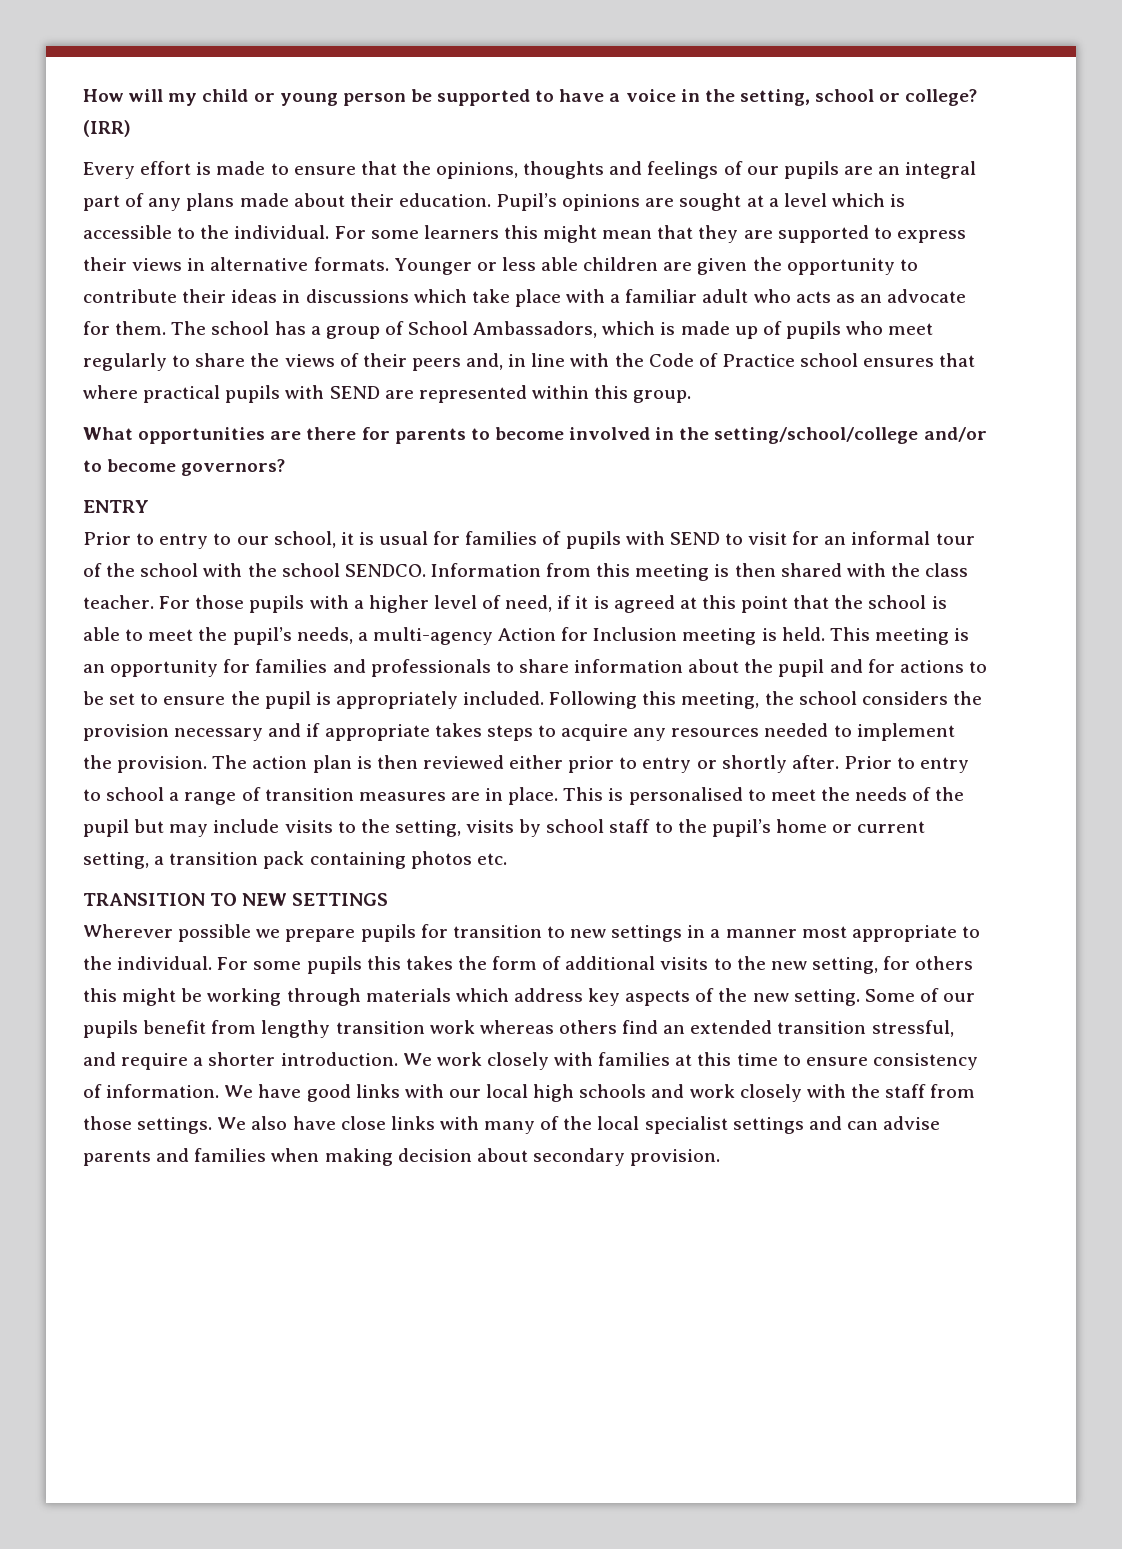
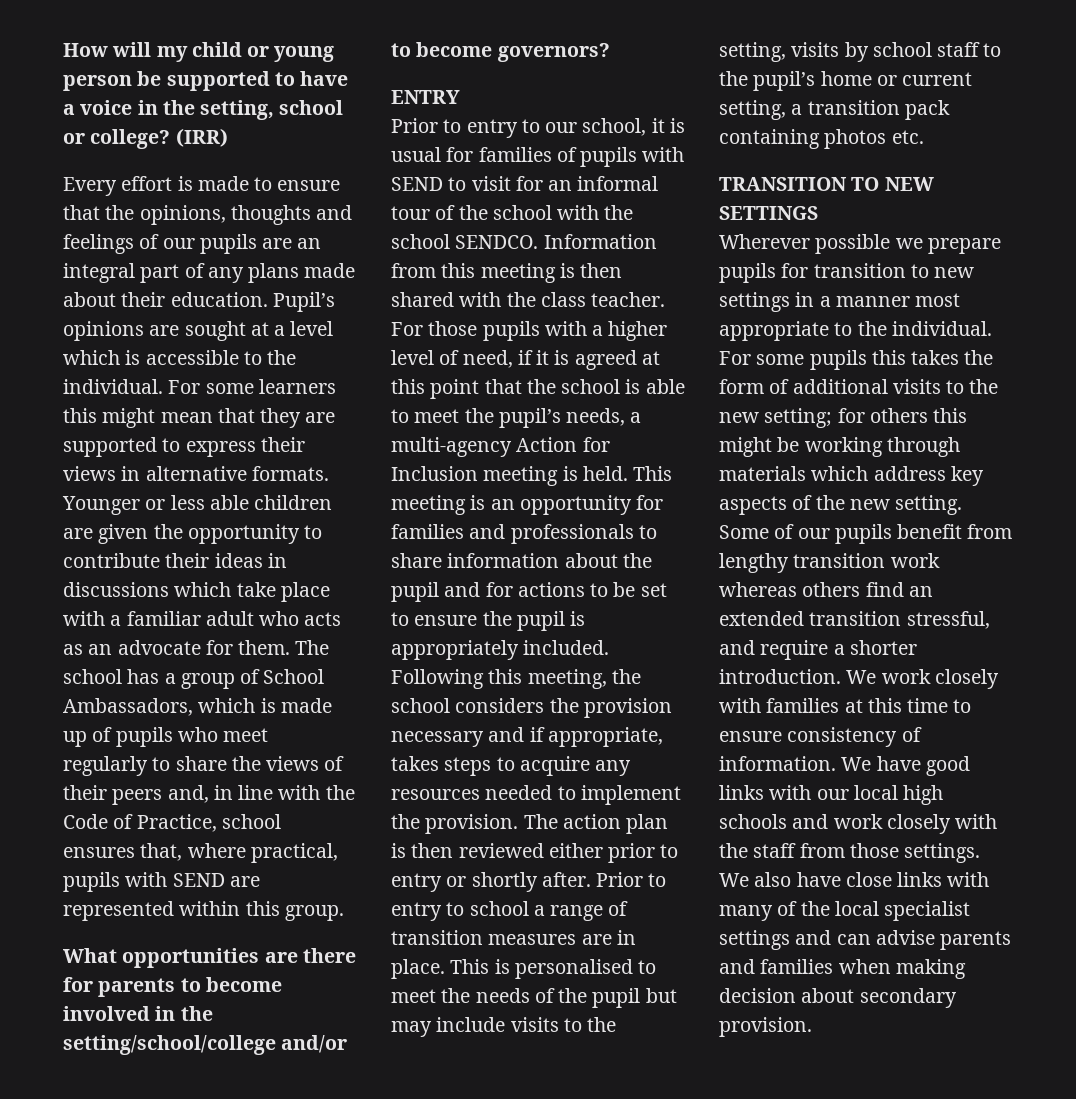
- The school has a group of School Ambassadors, which is made up of pupils who meet regularly to share the views of their peers and, in line with the Code of Practice school ensures that where practical pupils with SEND are represented within this group.
+ The school has a group of School Ambassadors, which is made up of pupils who meet regularly to share the views of their peers and, in line with the Code of Practice, school ensures that, where practical, pupils with SEND are represented within this group.
- Following this meeting, the school considers the provision necessary and if appropriate takes steps to acquire any resources needed to implement the provision.
+ Following this meeting, the school considers the provision necessary and if appropriate, takes steps to acquire any resources needed to implement the provision.
- For some pupils this takes the form of additional visits to the new setting, for others this might be working through materials which address key aspects of the new setting.
+ For some pupils this takes the form of additional visits to the new setting; for others this might be working through materials which address key aspects of the new setting.

